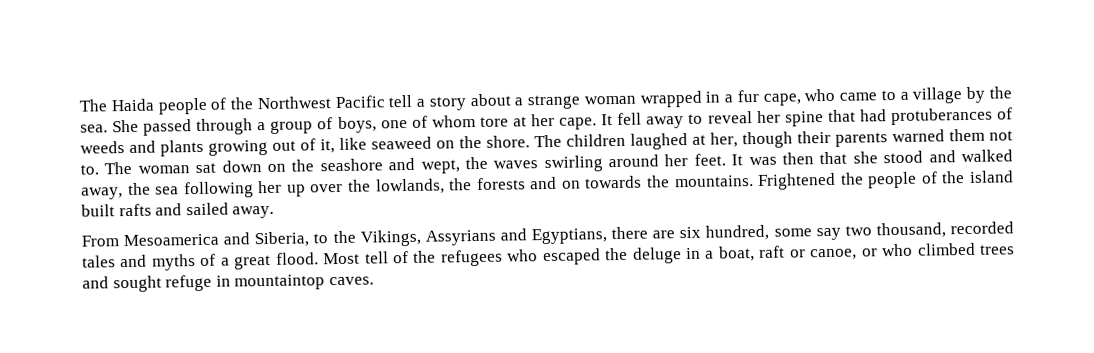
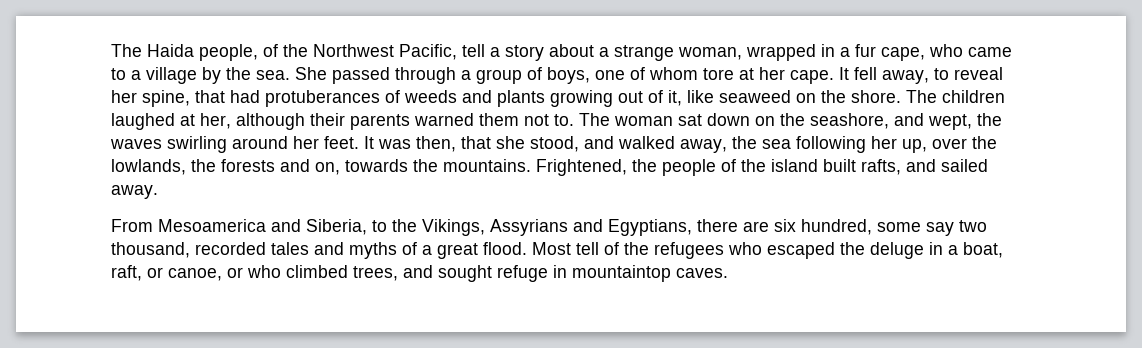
- The Haida people of the Northwest Pacific tell a story about a strange woman wrapped in a fur cape, who came to a village by the sea.
+ The Haida people, of the Northwest Pacific, tell a story about a strange woman, wrapped in a fur cape, who came to a village by the sea.
- It fell away to reveal her spine that had protuberances of weeds and plants growing out of it, like seaweed on the shore.
+ It fell away, to reveal her spine, that had protuberances of weeds and plants growing out of it, like seaweed on the shore.
- The children laughed at her, though their parents warned them not to.
+ The children laughed at her, although their parents warned them not to.
- The woman sat down on the seashore and wept, the waves swirling around her feet.
+ The woman sat down on the seashore, and wept, the waves swirling around her feet.
- It was then that she stood and walked away, the sea following her up over the lowlands, the forests and on towards the mountains.
+ It was then, that she stood, and walked away, the sea following her up, over the lowlands, the forests and on, towards the mountains.
- Frightened the people of the island built rafts and sailed away.
+ Frightened, the people of the island built rafts, and sailed away.
- Most tell of the refugees who escaped the deluge in a boat, raft or canoe, or who climbed trees and sought refuge in mountaintop caves.
+ Most tell of the refugees who escaped the deluge in a boat, raft, or canoe, or who climbed trees, and sought refuge in mountaintop caves.

